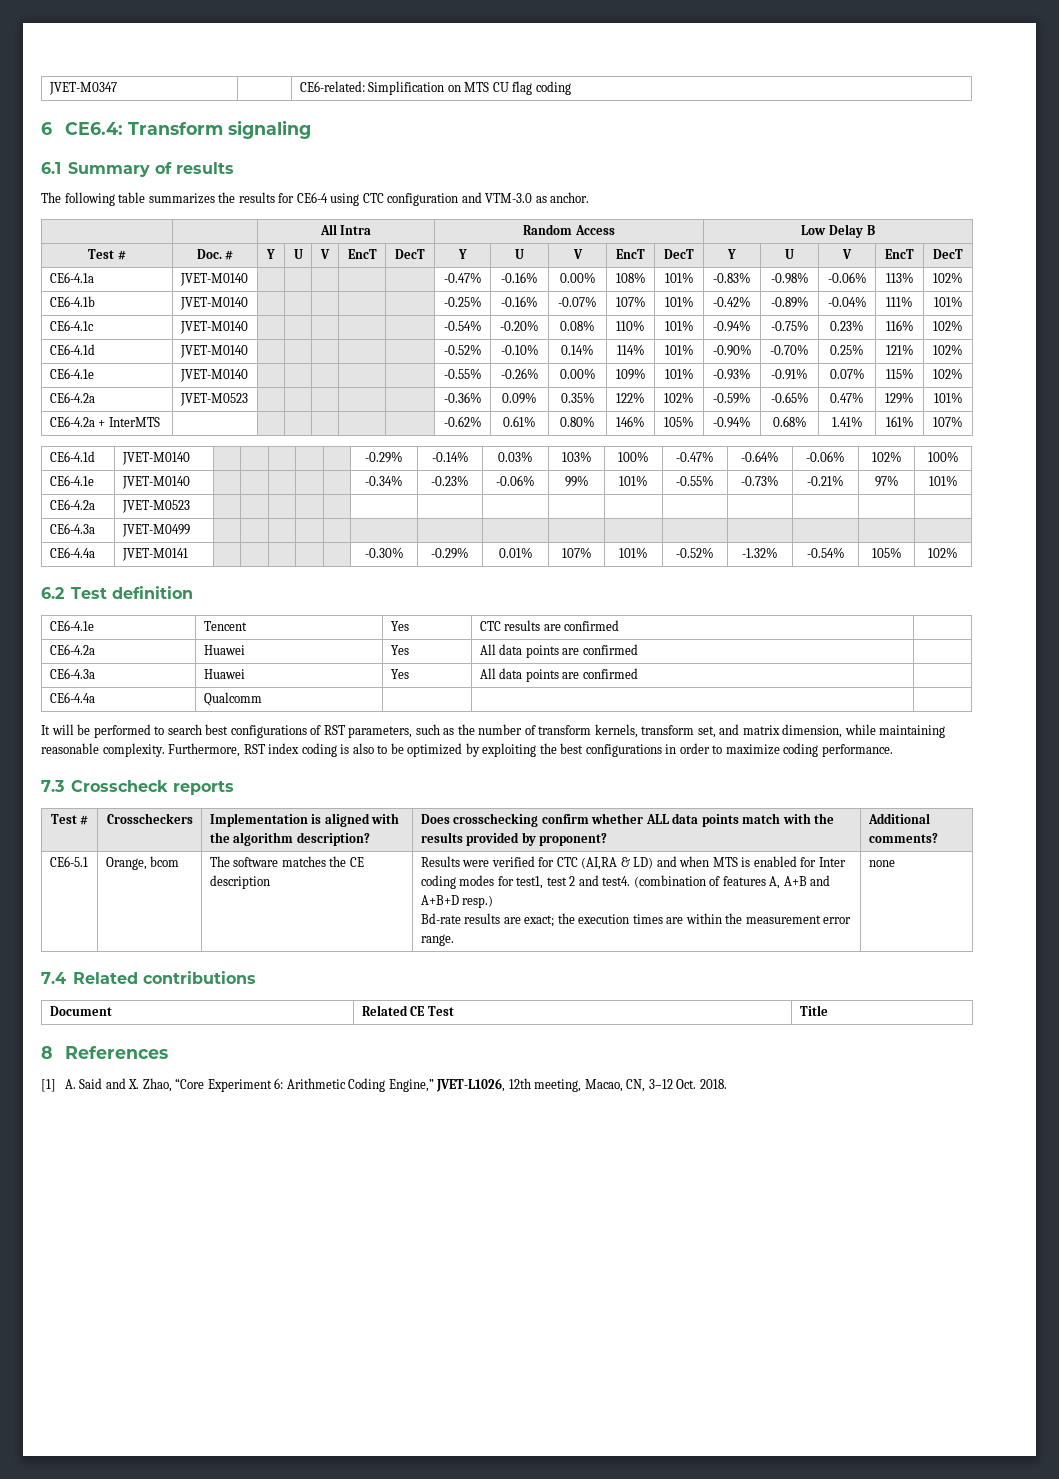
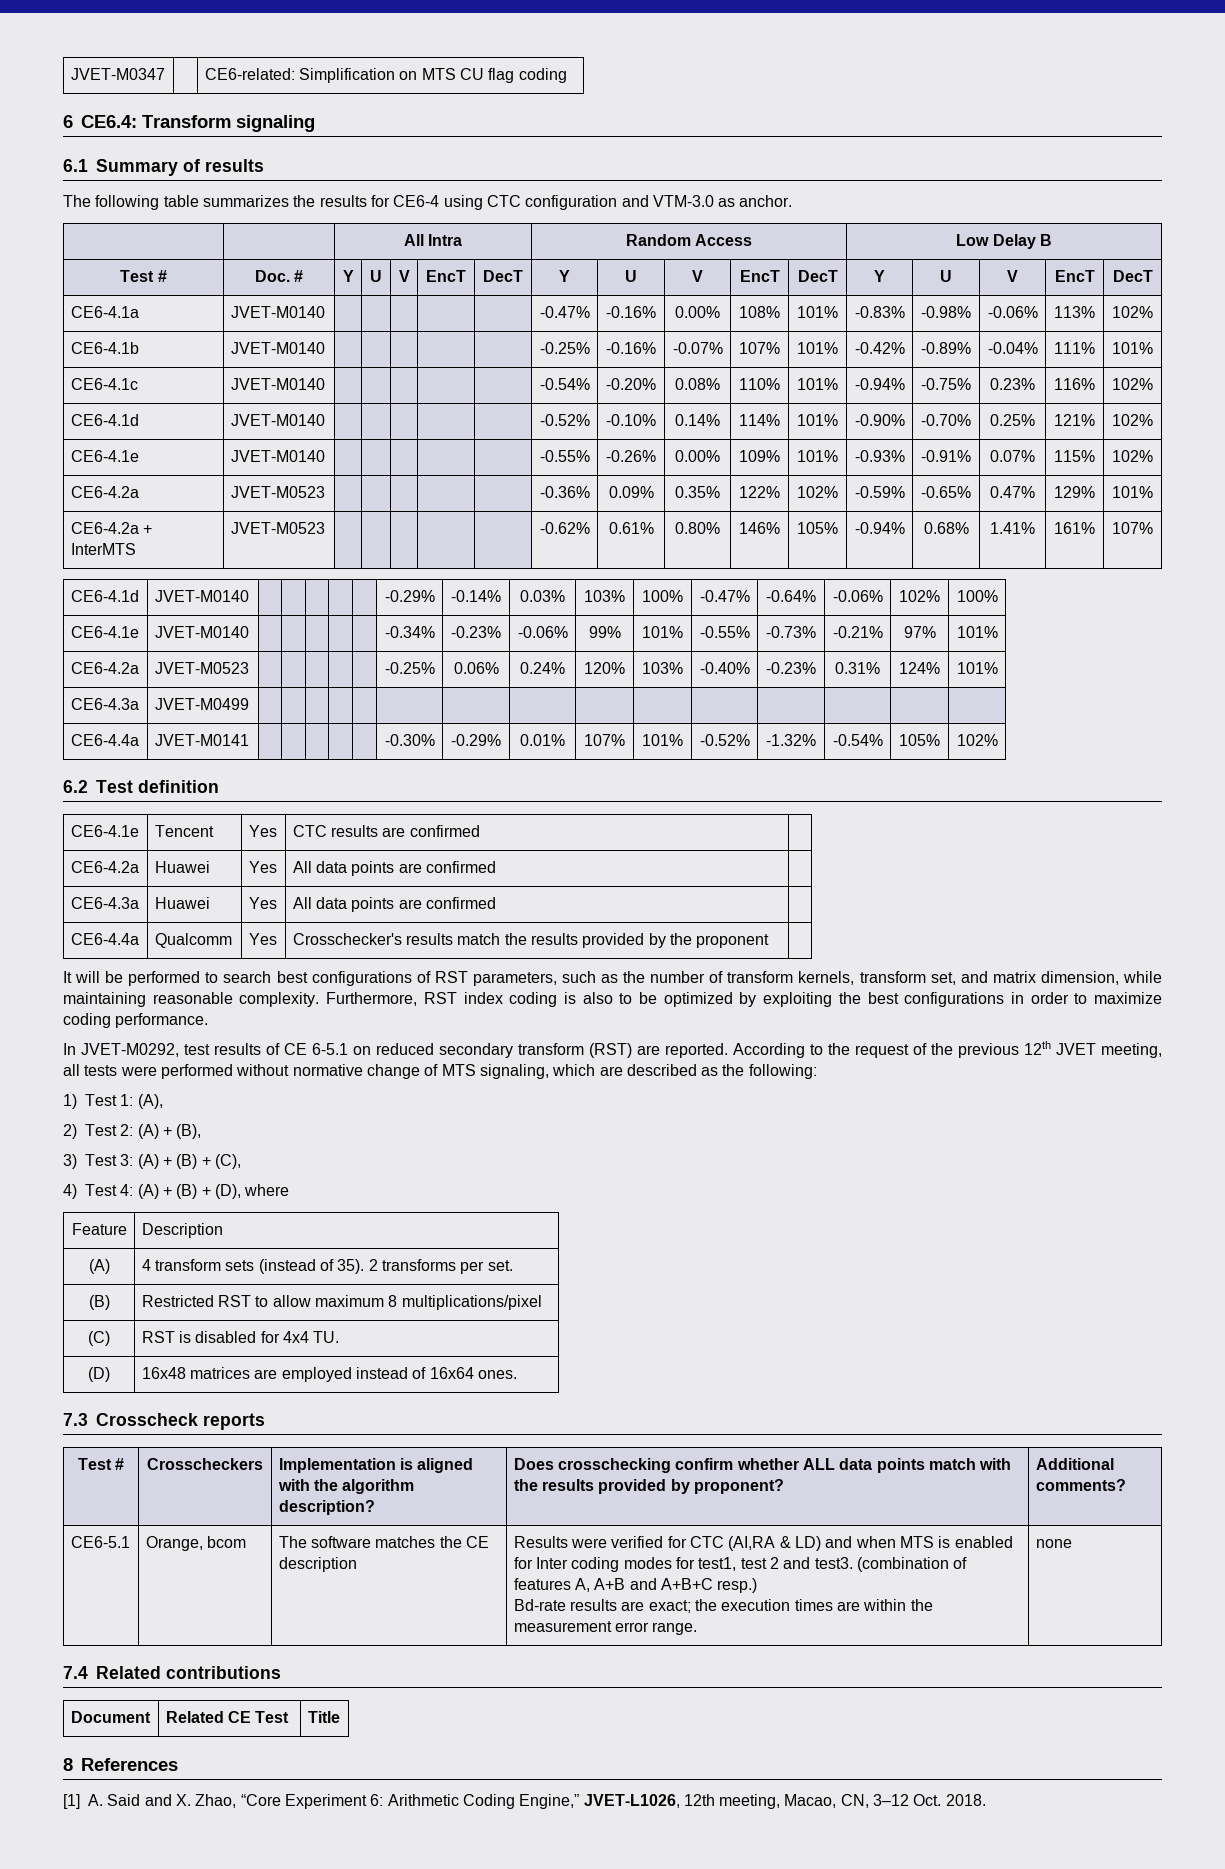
- CE6-4.2a + InterMTS | | | | | | | -0.62% | 0.61% | 0.80% | 146% | 105% | -0.94% | 0.68% | 1.41% | 161% | 107%
+ CE6-4.2a + InterMTS | JVET-M0523 | | | | | | -0.62% | 0.61% | 0.80% | 146% | 105% | -0.94% | 0.68% | 1.41% | 161% | 107%
- CE6-4.2a | JVET-M0523 | | | | | | | | | | | | | | |
+ CE6-4.2a | JVET-M0523 | | | | | | -0.25% | 0.06% | 0.24% | 120% | 103% | -0.40% | -0.23% | 0.31% | 124% | 101%
- CE6-4.4a | Qualcomm | | |
+ CE6-4.4a | Qualcomm | Yes | Crosschecker's results match the results provided by the proponent |
+ In JVET-M0292, test results of CE 6-5.1 on reduced secondary transform (RST) are reported. According to the request of the previous 12th JVET meeting, all tests were performed without normative change of MTS signaling, which are described as the following:
+ 1) Test 1: (A),
+ 2) Test 2: (A) + (B),
+ 3) Test 3: (A) + (B) + (C),
+ 4) Test 4: (A) + (B) + (D), where
+ Feature | Description
+ (A) | 4 transform sets (instead of 35). 2 transforms per set.
+ (B) | Restricted RST to allow maximum 8 multiplications/pixel
+ (C) | RST is disabled for 4x4 TU.
+ (D) | 16x48 matrices are employed instead of 16x64 ones.
- Results were verified for CTC (AI,RA & LD) and when MTS is enabled for Inter coding modes for test1, test 2 and test4.
+ Results were verified for CTC (AI,RA & LD) and when MTS is enabled for Inter coding modes for test1, test 2 and test3.
- (combination of features A, A+B and A+B+D resp.)
+ (combination of features A, A+B and A+B+C resp.)

